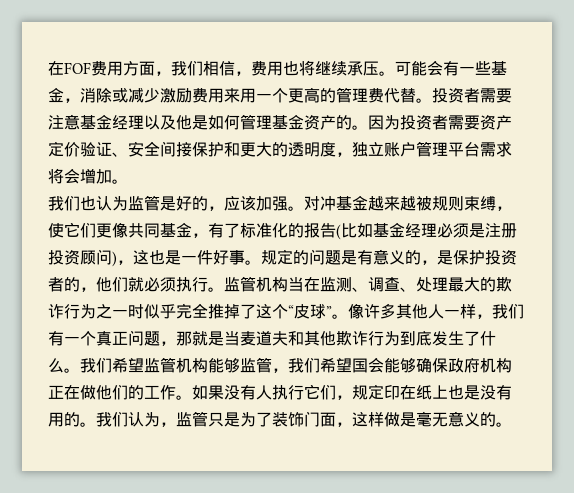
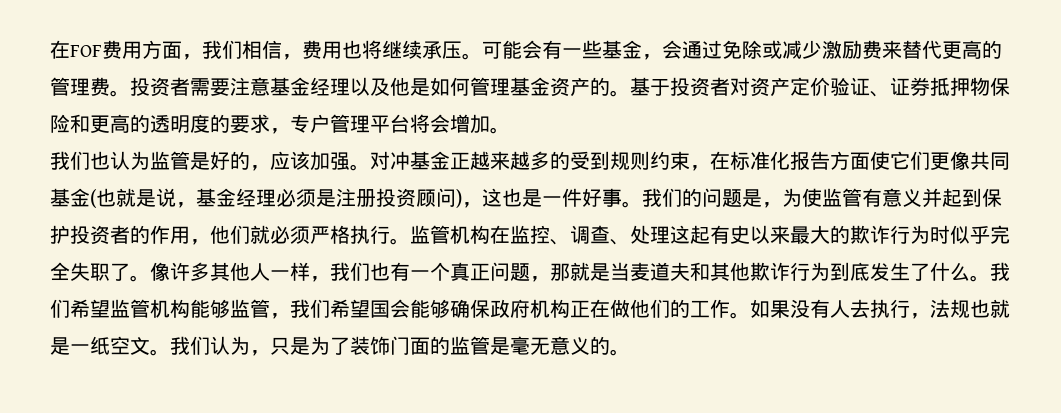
- 可能会有一些基金，消除或减少激励费用来用一个更高的管理费代替。
+ 可能会有一些基金，会通过免除或减少激励费来替代更高的管理费。
- 因为投资者需要资产定价验证、安全间接保护和更大的透明度，独立账户管理平台需求将会增加。
+ 基于投资者对资产定价验证、证券抵押物保险和更高的透明度的要求，专户管理平台将会增加。
- 对冲基金越来越被规则束缚，使它们更像共同基金，有了标准化的报告(比如基金经理必须是注册投资顾问)，这也是一件好事。
+ 对冲基金正越来越多的受到规则约束，在标准化报告方面使它们更像共同基金(也就是说，基金经理必须是注册投资顾问)，这也是一件好事。
- 规定的问题是有意义的，是保护投资者的，他们就必须执行。
+ 我们的问题是，为使监管有意义并起到保护投资者的作用，他们就必须严格执行。
- 监管机构当在监测、调查、处理最大的欺诈行为之一时似乎完全推掉了这个“皮球”。
+ 监管机构在监控、调查、处理这起有史以来最大的欺诈行为时似乎完全失职了。
- 像许多其他人一样，我们有一个真正问题，那就是当麦道夫和其他欺诈行为到底发生了什么。
+ 像许多其他人一样，我们也有一个真正问题，那就是当麦道夫和其他欺诈行为到底发生了什么。
- 如果没有人执行它们，规定印在纸上也是没有用的。
+ 如果没有人去执行，法规也就是一纸空文。
- 我们认为，监管只是为了装饰门面，这样做是毫无意义的。
+ 我们认为，只是为了装饰门面的监管是毫无意义的。

